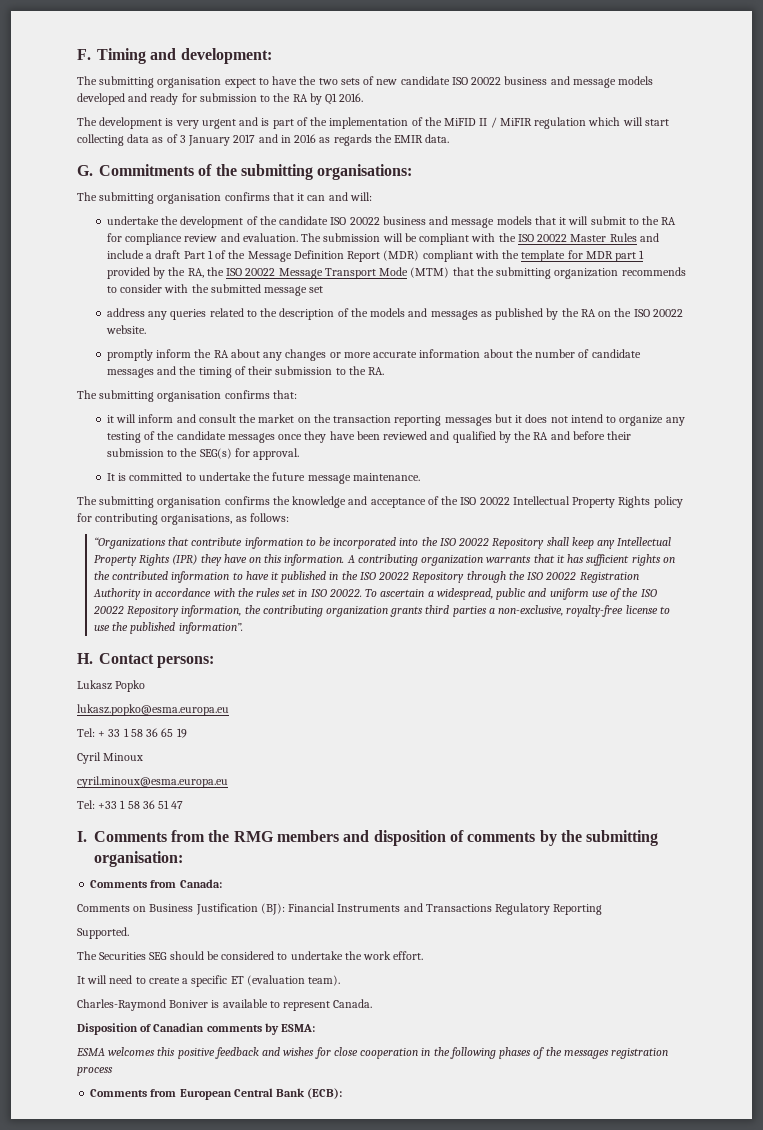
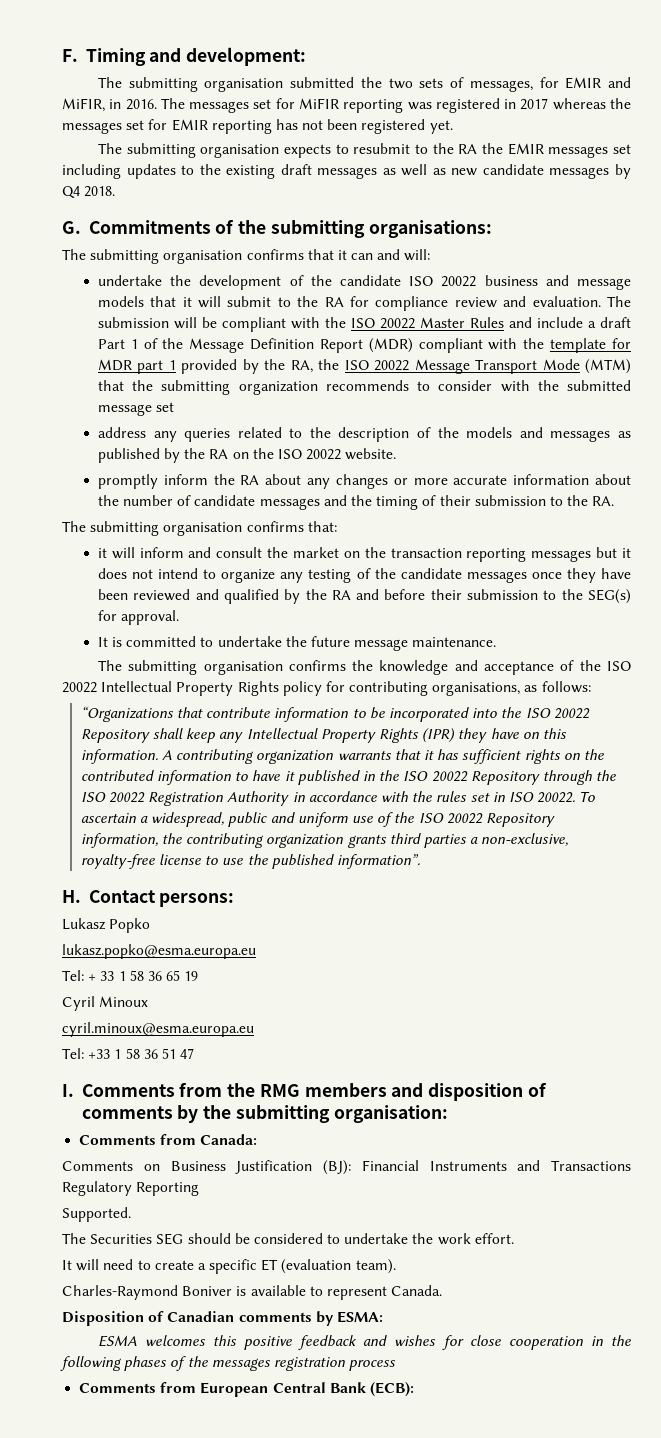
- The submitting organisation expect to have the two sets of new candidate ISO 20022 business and message models developed and ready for submission to the RA by Q1 2016.
- The development is very urgent and is part of the implementation of the MiFID II / MiFIR regulation which will start collecting data as of 3 January 2017 and in 2016 as regards the EMIR data.
+ The submitting organisation submitted the two sets of messages, for EMIR and MiFIR, in 2016. The messages set for MiFIR reporting was registered in 2017 whereas the messages set for EMIR reporting has not been registered yet.
+ The submitting organisation expects to resubmit to the RA the EMIR messages set including updates to the existing draft messages as well as new candidate messages by Q4 2018.

